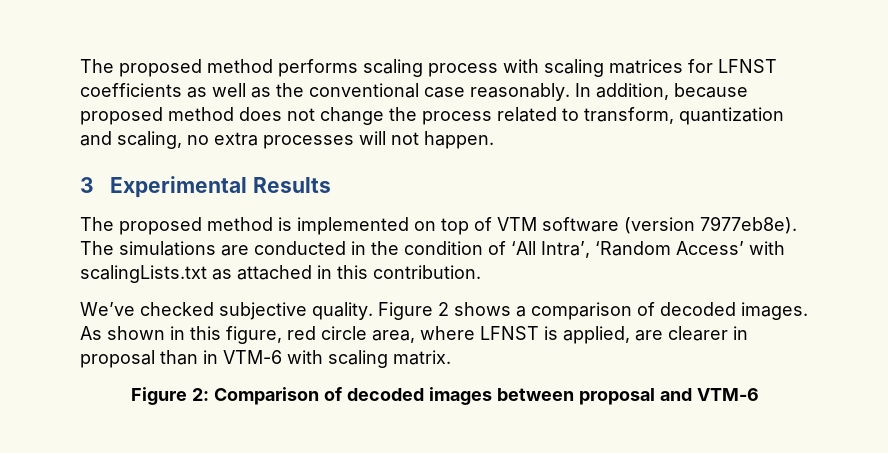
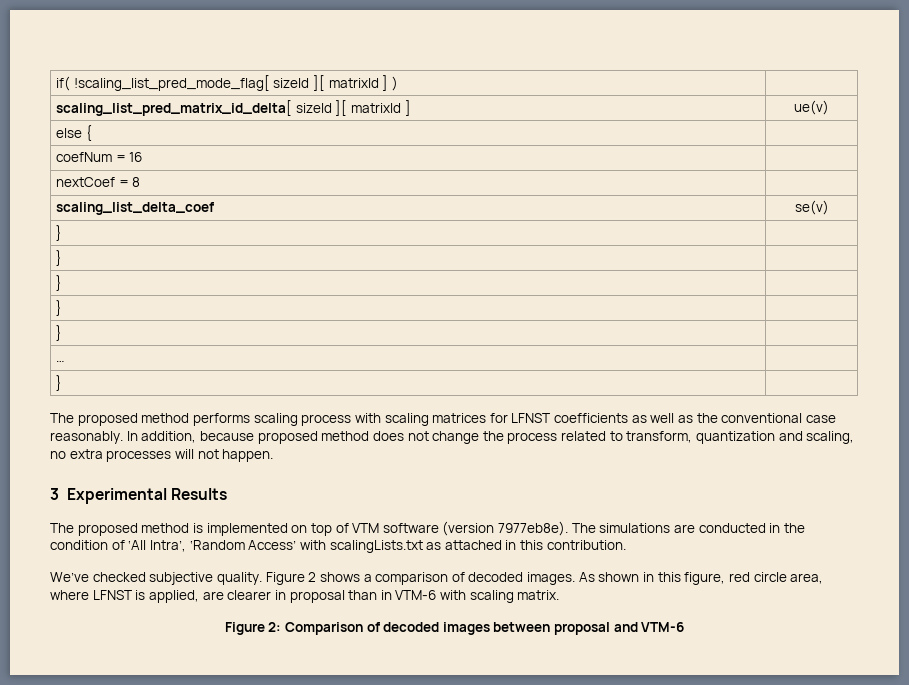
+ if( !scaling_list_pred_mode_flag[ sizeId ][ matrixId ] ) |
+ scaling_list_pred_matrix_id_delta[ sizeId ][ matrixId ] | ue(v)
+ else { |
+ coefNum = 16 |
+ nextCoef = 8 |
+ scaling_list_delta_coef | se(v)
+ } |
+ } |
+ } |
+ } |
+ } |
+ … |
+ } |

